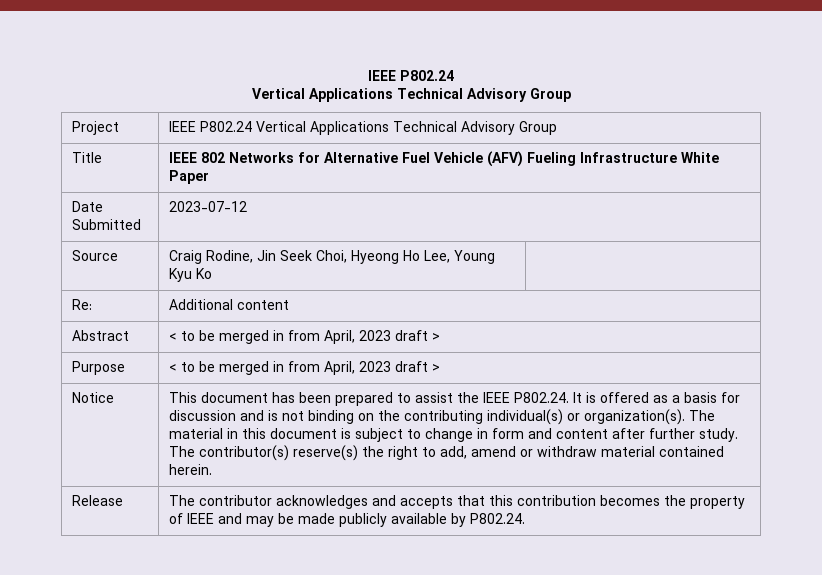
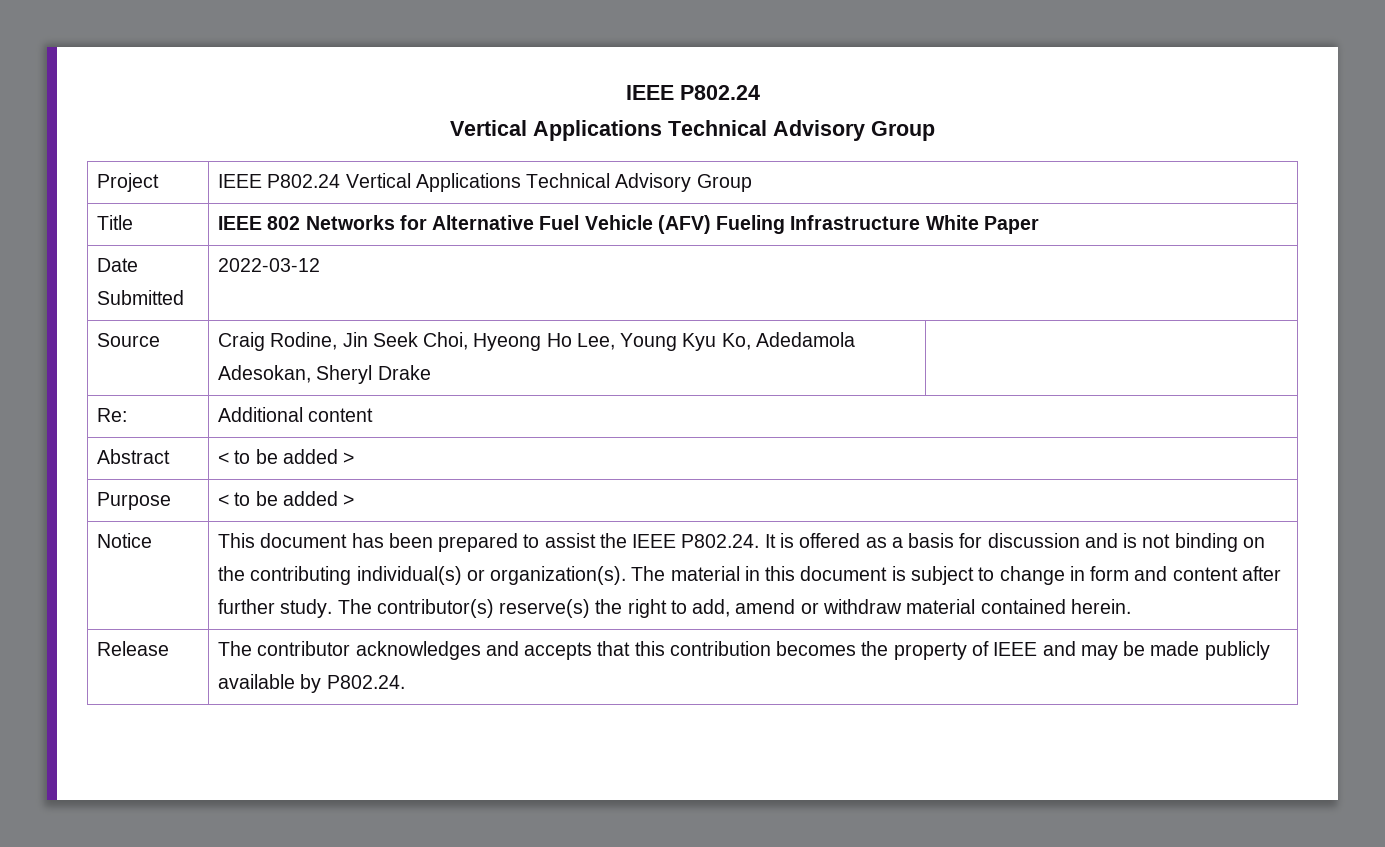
- Date Submitted | 2023-07-12
+ Date Submitted | 2022-03-12
- Source | Craig Rodine, Jin Seek Choi, Hyeong Ho Lee, Young Kyu Ko |
+ Source | Craig Rodine, Jin Seek Choi, Hyeong Ho Lee, Young Kyu Ko, Adedamola Adesokan, Sheryl Drake |
- Abstract | < to be merged in from April, 2023 draft >
+ Abstract | < to be added >
- Purpose | < to be merged in from April, 2023 draft >
+ Purpose | < to be added >

